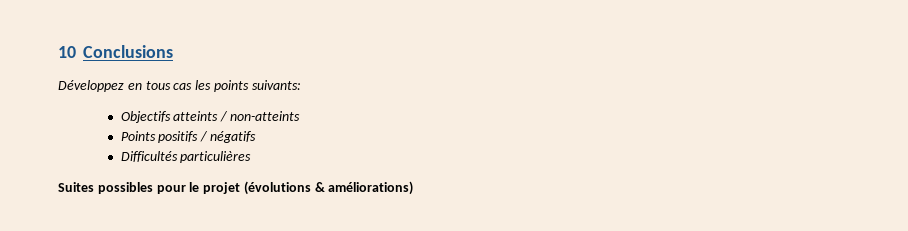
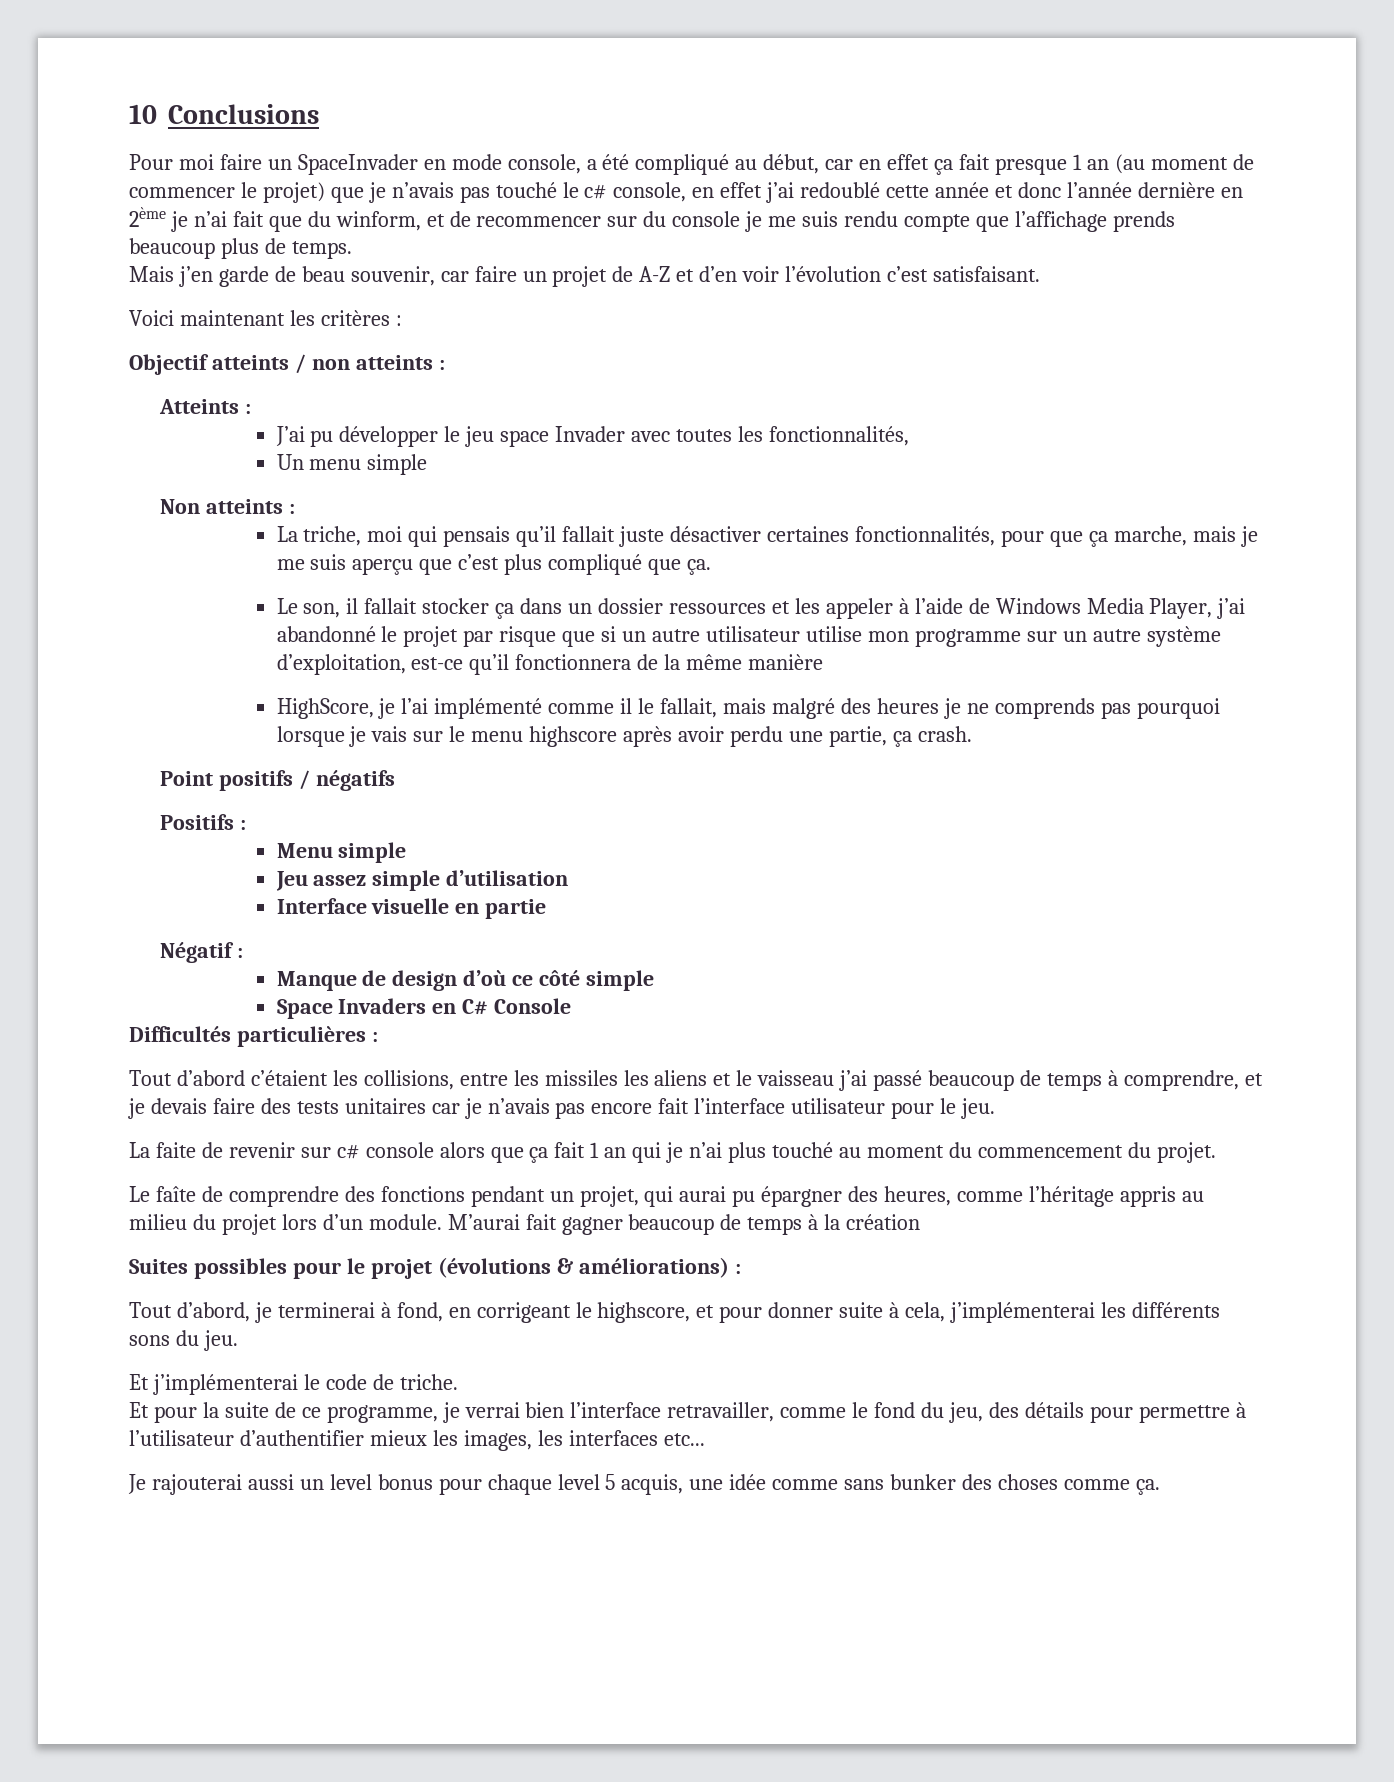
- Développez en tous cas les points suivants:
- Objectifs atteints / non-atteints
- Points positifs / négatifs
- Difficultés particulières
+ Pour moi faire un SpaceInvader en mode console, a été compliqué au début, car en effet ça fait presque 1 an (au moment de commencer le projet) que je n’avais pas touché le c# console, en effet j’ai redoublé cette année et donc l’année dernière en 2ème je n’ai fait que du winform, et de recommencer sur du console je me suis rendu compte que l’affichage prends beaucoup plus de temps.
+ Mais j’en garde de beau souvenir, car faire un projet de A-Z et d’en voir l’évolution c’est satisfaisant.
+ Voici maintenant les critères :
+ Objectif atteints / non atteints :
+ Atteints :
+ J’ai pu développer le jeu space Invader avec toutes les fonctionnalités,
+ Un menu simple
+ Non atteints :
+ La triche, moi qui pensais qu’il fallait juste désactiver certaines fonctionnalités, pour que ça marche, mais je me suis aperçu que c’est plus compliqué que ça.
+ Le son, il fallait stocker ça dans un dossier ressources et les appeler à l’aide de Windows Media Player, j’ai abandonné le projet par risque que si un autre utilisateur utilise mon programme sur un autre système d’exploitation, est-ce qu’il fonctionnera de la même manière
+ HighScore, je l’ai implémenté comme il le fallait, mais malgré des heures je ne comprends pas pourquoi lorsque je vais sur le menu highscore après avoir perdu une partie, ça crash.
+ Point positifs / négatifs
+ Positifs :
+ Menu simple
+ Jeu assez simple d’utilisation
+ Interface visuelle en partie
+ Négatif :
+ Manque de design d’où ce côté simple
+ Space Invaders en C# Console
+ Difficultés particulières :
+ Tout d’abord c’étaient les collisions, entre les missiles les aliens et le vaisseau j’ai passé beaucoup de temps à comprendre, et je devais faire des tests unitaires car je n’avais pas encore fait l’interface utilisateur pour le jeu.
+ La faite de revenir sur c# console alors que ça fait 1 an qui je n’ai plus touché au moment du commencement du projet.
+ Le faîte de comprendre des fonctions pendant un projet, qui aurai pu épargner des heures, comme l’héritage appris au milieu du projet lors d’un module. M’aurai fait gagner beaucoup de temps à la création
- Suites possibles pour le projet (évolutions & améliorations)
+ Suites possibles pour le projet (évolutions & améliorations) :
+ Tout d’abord, je terminerai à fond, en corrigeant le highscore, et pour donner suite à cela, j’implémenterai les différents sons du jeu.
+ Et j’implémenterai le code de triche.
+ Et pour la suite de ce programme, je verrai bien l’interface retravailler, comme le fond du jeu, des détails pour permettre à l’utilisateur d’authentifier mieux les images, les interfaces etc...
+ Je rajouterai aussi un level bonus pour chaque level 5 acquis, une idée comme sans bunker des choses comme ça.

